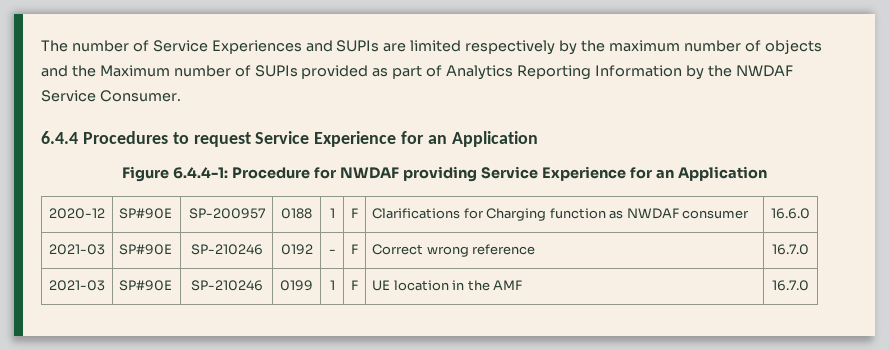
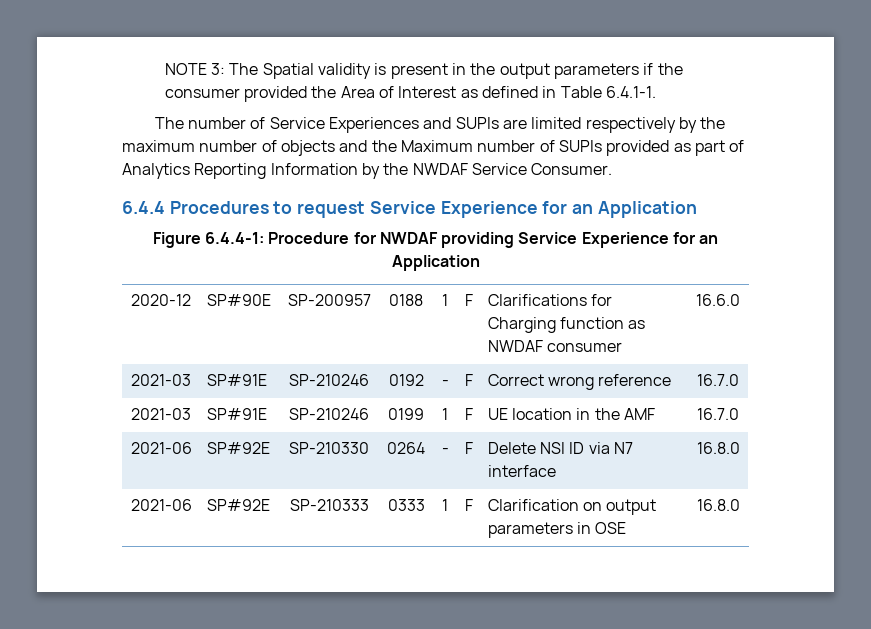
+ NOTE 3: The Spatial validity is present in the output parameters if the consumer provided the Area of Interest as defined in Table 6.4.1-1.
- 2021-03 | SP#90E | SP-210246 | 0192 | - | F | Correct wrong reference | 16.7.0
+ 2021-03 | SP#91E | SP-210246 | 0192 | - | F | Correct wrong reference | 16.7.0
- 2021-03 | SP#90E | SP-210246 | 0199 | 1 | F | UE location in the AMF | 16.7.0
+ 2021-03 | SP#91E | SP-210246 | 0199 | 1 | F | UE location in the AMF | 16.7.0
+ 2021-06 | SP#92E | SP-210330 | 0264 | - | F | Delete NSI ID via N7 interface | 16.8.0
+ 2021-06 | SP#92E | SP-210333 | 0333 | 1 | F | Clarification on output parameters in OSE | 16.8.0

